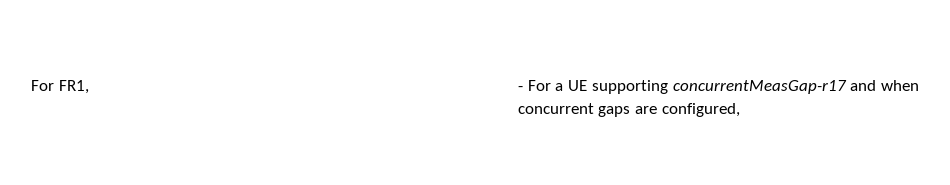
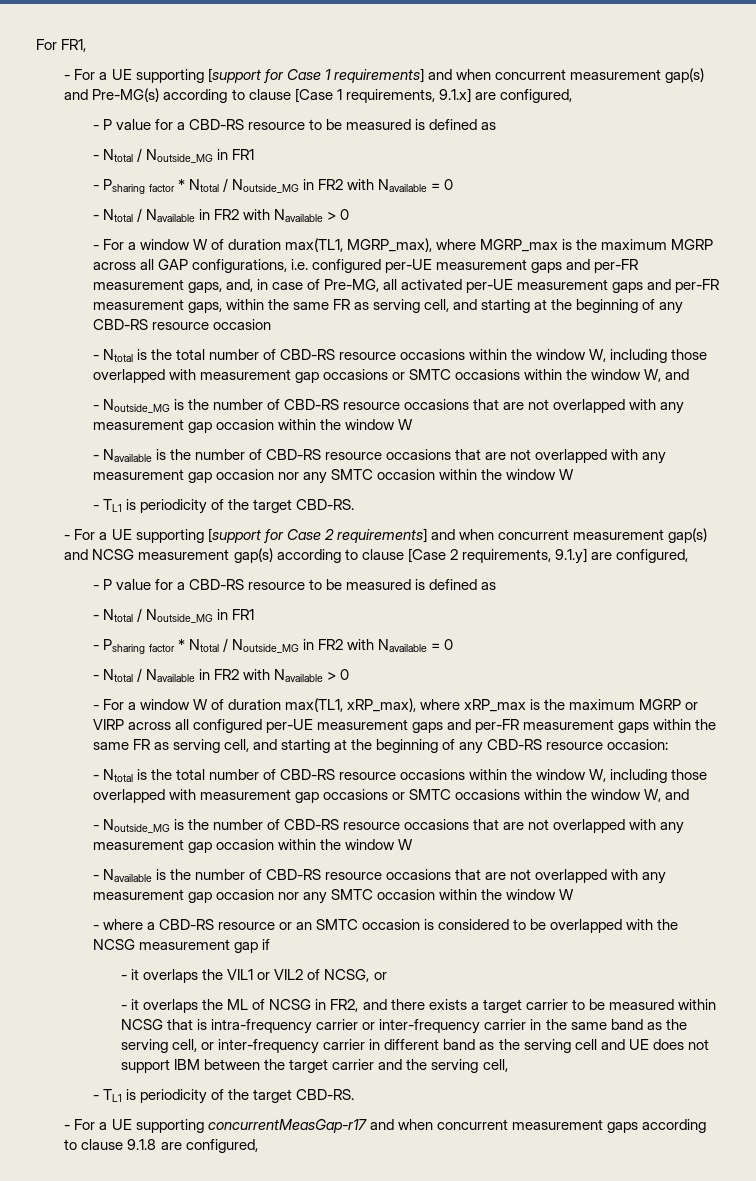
+ - For a UE supporting [support for Case 1 requirements] and when concurrent measurement gap(s) and Pre-MG(s) according to clause [Case 1 requirements, 9.1.x] are configured,
+ - P value for a CBD-RS resource to be measured is defined as
+ - Ntotal / Noutside_MG in FR1
+ - Psharing factor * Ntotal / Noutside_MG in FR2 with Navailable = 0
+ - Ntotal / Navailable in FR2 with Navailable > 0
+ - For a window W of duration max(TL1, MGRP_max), where MGRP_max is the maximum MGRP across all GAP configurations, i.e. configured per-UE measurement gaps and per-FR measurement gaps, and, in case of Pre-MG, all activated per-UE measurement gaps and per-FR measurement gaps, within the same FR as serving cell, and starting at the beginning of any CBD-RS resource occasion
+ - Ntotal is the total number of CBD-RS resource occasions within the window W, including those overlapped with measurement gap occasions or SMTC occasions within the window W, and
+ - Noutside_MG is the number of CBD-RS resource occasions that are not overlapped with any measurement gap occasion within the window W
+ - Navailable is the number of CBD-RS resource occasions that are not overlapped with any measurement gap occasion nor any SMTC occasion within the window W
+ - TL1 is periodicity of the target CBD-RS.
+ - For a UE supporting [support for Case 2 requirements] and when concurrent measurement gap(s) and NCSG measurement gap(s) according to clause [Case 2 requirements, 9.1.y] are configured,
+ - P value for a CBD-RS resource to be measured is defined as
+ - Ntotal / Noutside_MG in FR1
+ - Psharing factor * Ntotal / Noutside_MG in FR2 with Navailable = 0
+ - Ntotal / Navailable in FR2 with Navailable > 0
+ - For a window W of duration max(TL1, xRP_max), where xRP_max is the maximum MGRP or VIRP across all configured per-UE measurement gaps and per-FR measurement gaps within the same FR as serving cell, and starting at the beginning of any CBD-RS resource occasion:
+ - Ntotal is the total number of CBD-RS resource occasions within the window W, including those overlapped with measurement gap occasions or SMTC occasions within the window W, and
+ - Noutside_MG is the number of CBD-RS resource occasions that are not overlapped with any measurement gap occasion within the window W
+ - Navailable is the number of CBD-RS resource occasions that are not overlapped with any measurement gap occasion nor any SMTC occasion within the window W
+ - where a CBD-RS resource or an SMTC occasion is considered to be overlapped with the NCSG measurement gap if
+ - it overlaps the VIL1 or VIL2 of NCSG, or
+ - it overlaps the ML of NCSG in FR2, and there exists a target carrier to be measured within NCSG that is intra-frequency carrier or inter-frequency carrier in the same band as the serving cell, or inter-frequency carrier in different band as the serving cell and UE does not support IBM between the target carrier and the serving cell,
+ - TL1 is periodicity of the target CBD-RS.
- - For a UE supporting concurrentMeasGap-r17 and when concurrent gaps are configured,
+ - For a UE supporting concurrentMeasGap-r17 and when concurrent measurement gaps according to clause 9.1.8 are configured,

